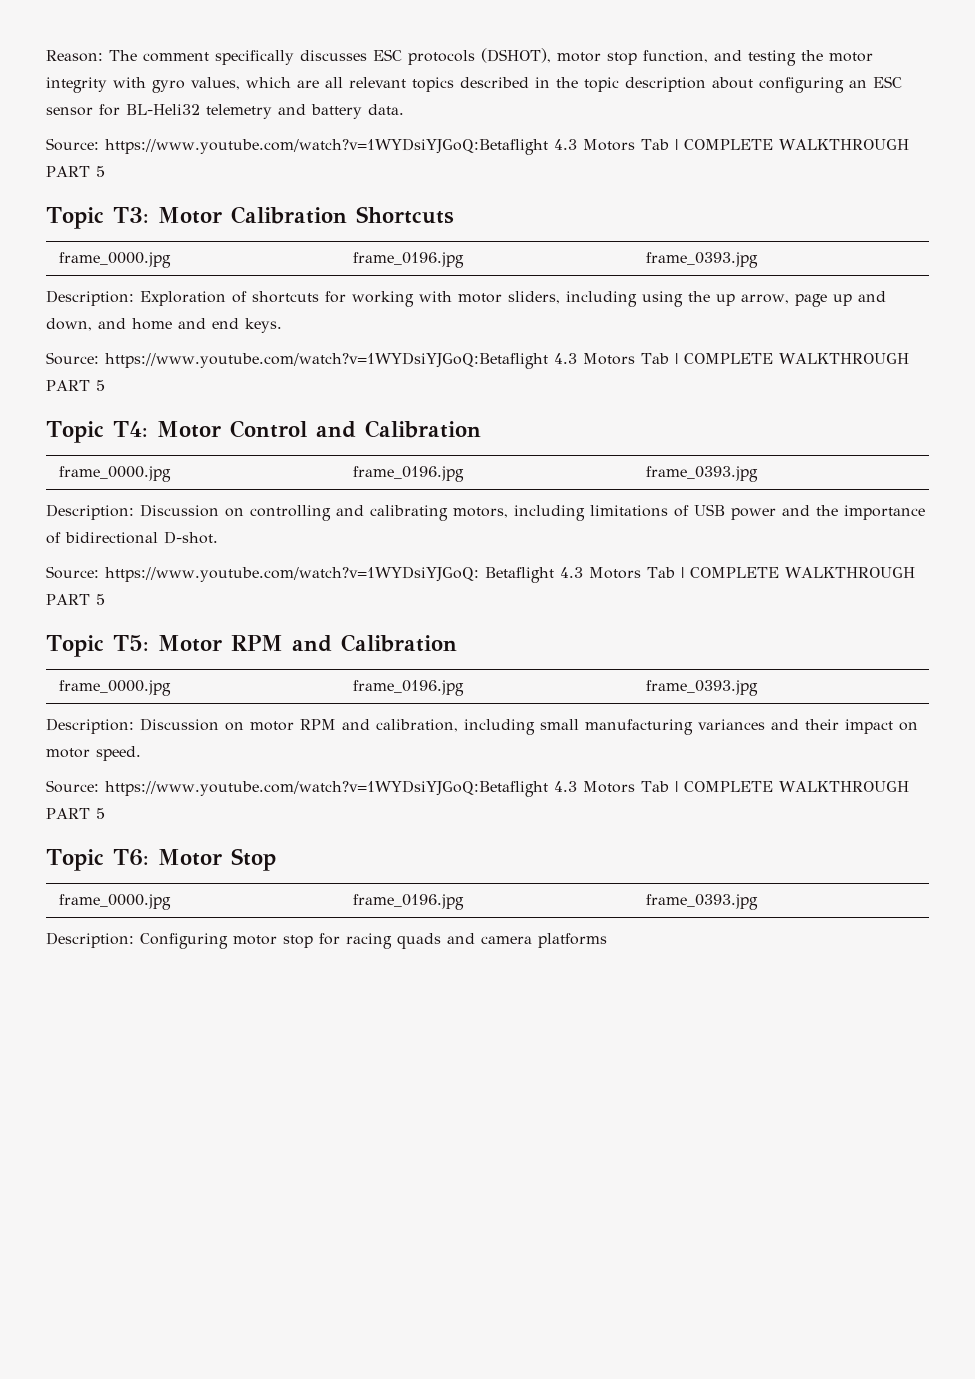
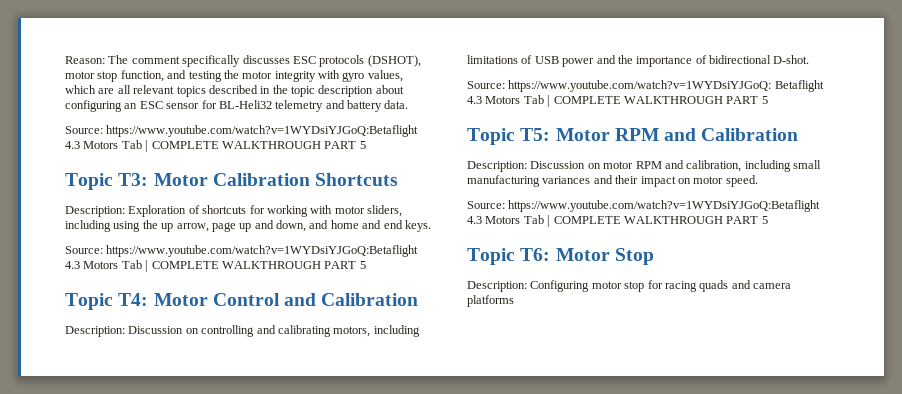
  Topic T3: Motor Calibration Shortcuts
- frame_0000.jpg | frame_0196.jpg | frame_0393.jpg
  Topic T4: Motor Control and Calibration
- frame_0000.jpg | frame_0196.jpg | frame_0393.jpg
  Topic T5: Motor RPM and Calibration
- frame_0000.jpg | frame_0196.jpg | frame_0393.jpg
  Topic T6: Motor Stop
- frame_0000.jpg | frame_0196.jpg | frame_0393.jpg

